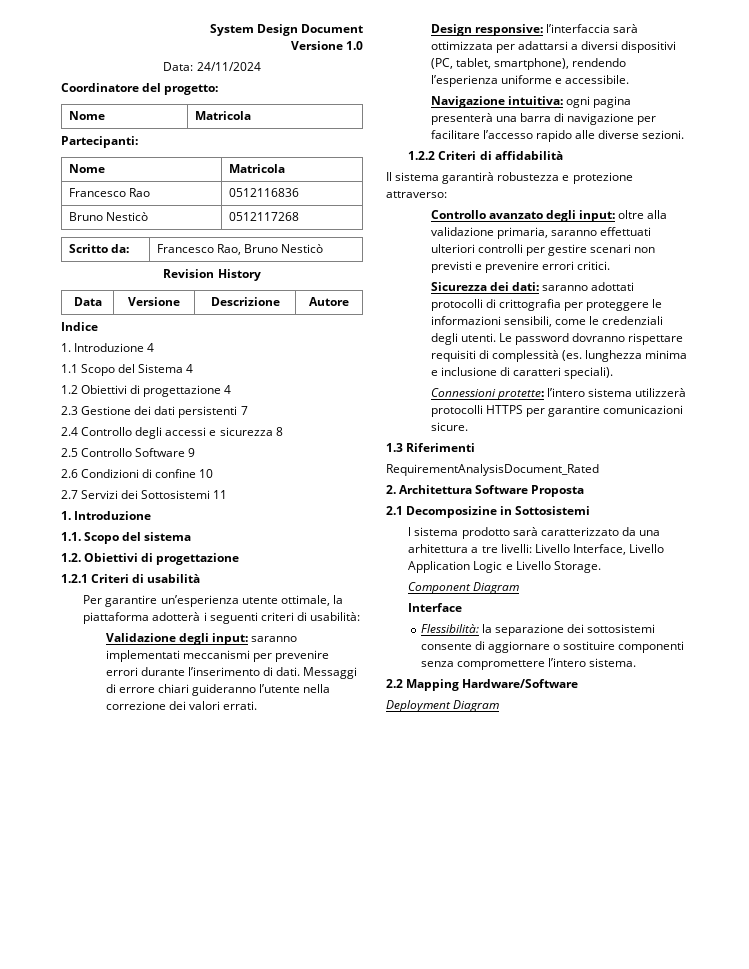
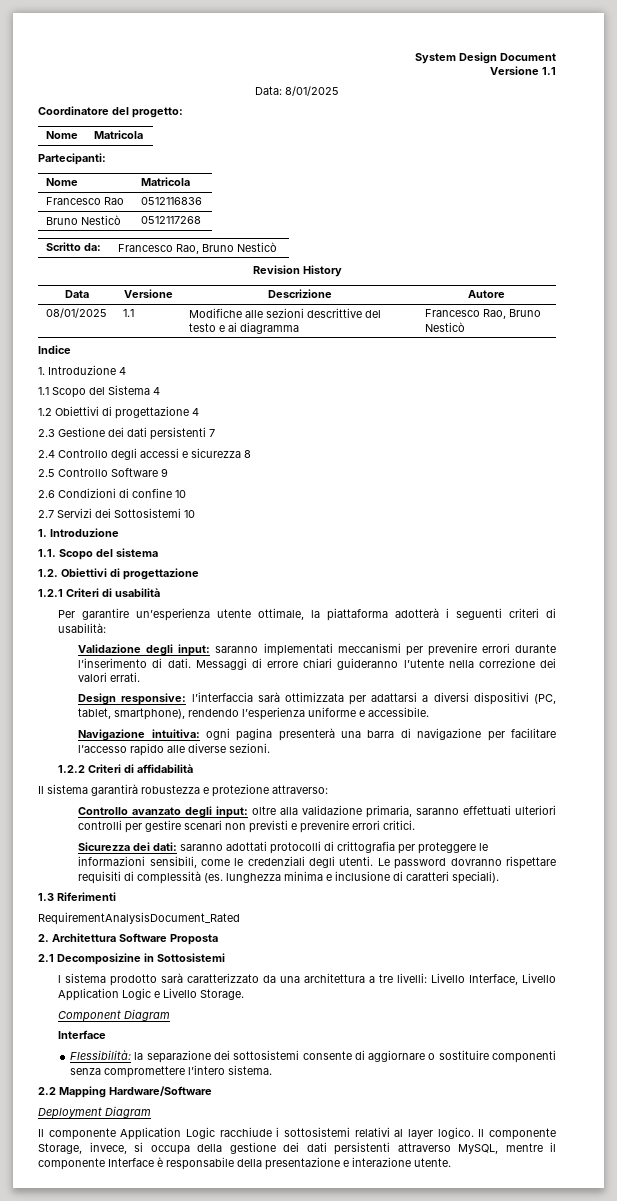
- Versione 1.0
+ Versione 1.1
- Data: 24/11/2024
+ Data: 8/01/2025
+ 08/01/2025 | 1.1 | Modifiche alle sezioni descrittive del testo e ai diagramma | Francesco Rao, Bruno Nesticò
- 2.7 Servizi dei Sottosistemi 11
+ 2.7 Servizi dei Sottosistemi 10
- Connessioni protette: l’intero sistema utilizzerà protocolli HTTPS per garantire comunicazioni sicure.
- l sistema prodotto sarà caratterizzato da una arhitettura a tre livelli: Livello Interface, Livello Application Logic e Livello Storage.
+ l sistema prodotto sarà caratterizzato da una architettura a tre livelli: Livello Interface, Livello Application Logic e Livello Storage.
+ Il componente Application Logic racchiude i sottosistemi relativi al layer logico. Il componente Storage, invece, si occupa della gestione dei dati persistenti attraverso MySQL, mentre il componente Interface è responsabile della presentazione e interazione utente.

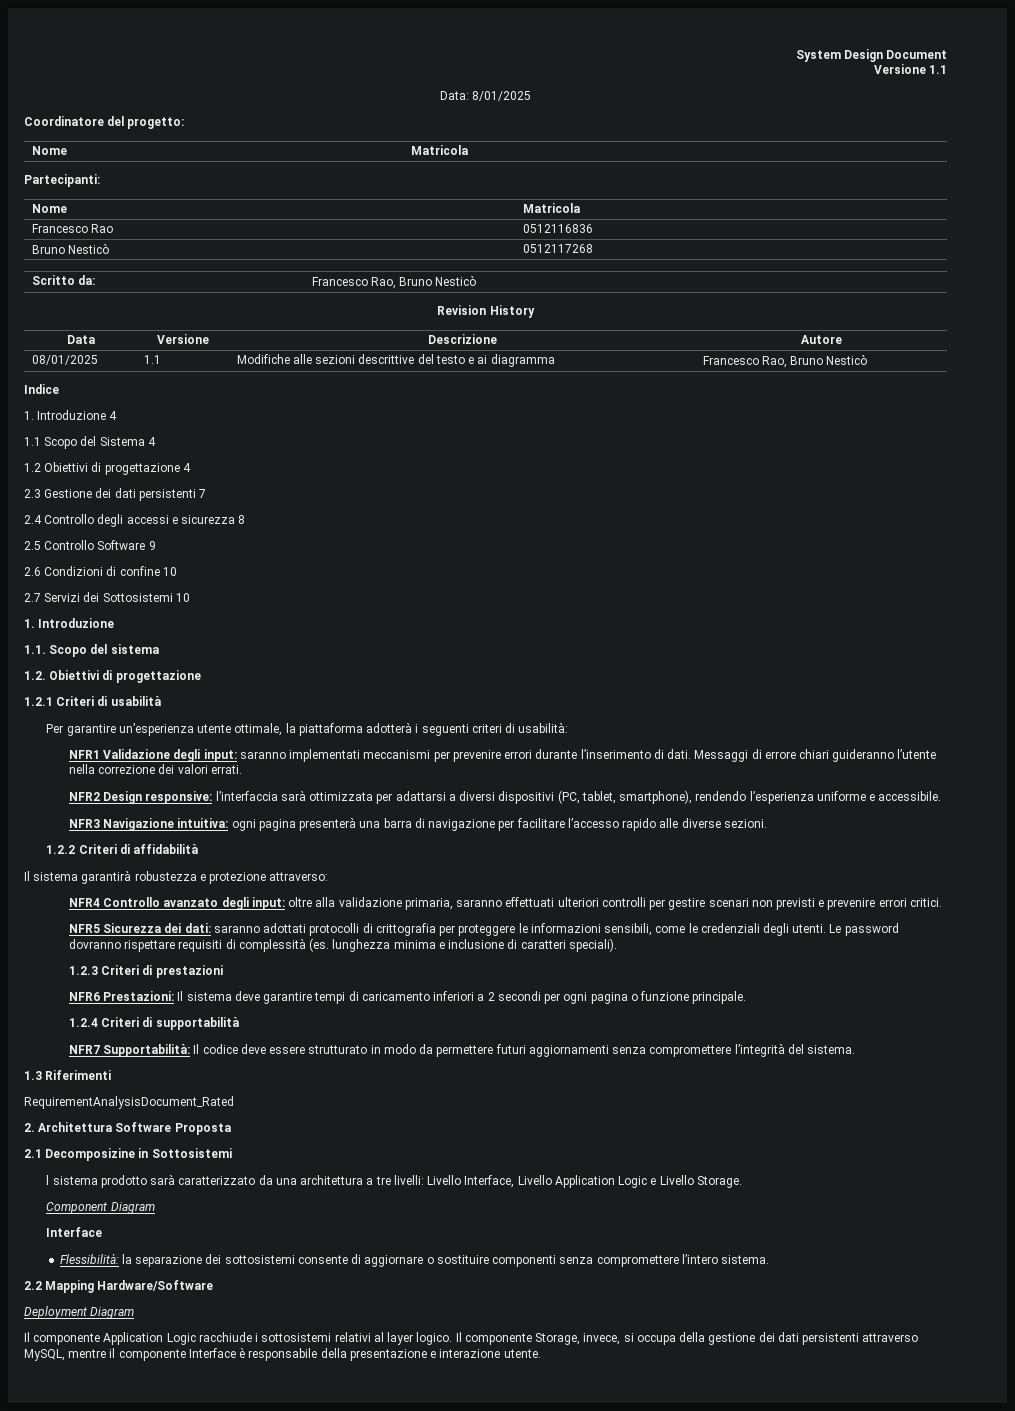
- Validazione degli input: saranno implementati meccanismi per prevenire errori durante l’inserimento di dati.
+ NFR1 Validazione degli input: saranno implementati meccanismi per prevenire errori durante l’inserimento di dati.
- Design responsive: l’interfaccia sarà ottimizzata per adattarsi a diversi dispositivi (PC, tablet, smartphone), rendendo l’esperienza uniforme e accessibile.
+ NFR2 Design responsive: l’interfaccia sarà ottimizzata per adattarsi a diversi dispositivi (PC, tablet, smartphone), rendendo l’esperienza uniforme e accessibile.
- Navigazione intuitiva: ogni pagina presenterà una barra di navigazione per facilitare l’accesso rapido alle diverse sezioni.
+ NFR3 Navigazione intuitiva: ogni pagina presenterà una barra di navigazione per facilitare l’accesso rapido alle diverse sezioni.
- Controllo avanzato degli input: oltre alla validazione primaria, saranno effettuati ulteriori controlli per gestire scenari non previsti e prevenire errori critici.
+ NFR4 Controllo avanzato degli input: oltre alla validazione primaria, saranno effettuati ulteriori controlli per gestire scenari non previsti e prevenire errori critici.
- Sicurezza dei dati: saranno adottati protocolli di crittografia per proteggere le informazioni sensibili, come le credenziali degli utenti.
+ NFR5 Sicurezza dei dati: saranno adottati protocolli di crittografia per proteggere le informazioni sensibili, come le credenziali degli utenti.
+ 1.2.3 Criteri di prestazioni
+ NFR6 Prestazioni: Il sistema deve garantire tempi di caricamento inferiori a 2 secondi per ogni pagina o funzione principale.
+ 1.2.4 Criteri di supportabilità
+ NFR7 Supportabilità: Il codice deve essere strutturato in modo da permettere futuri aggiornamenti senza compromettere l’integrità del sistema.

